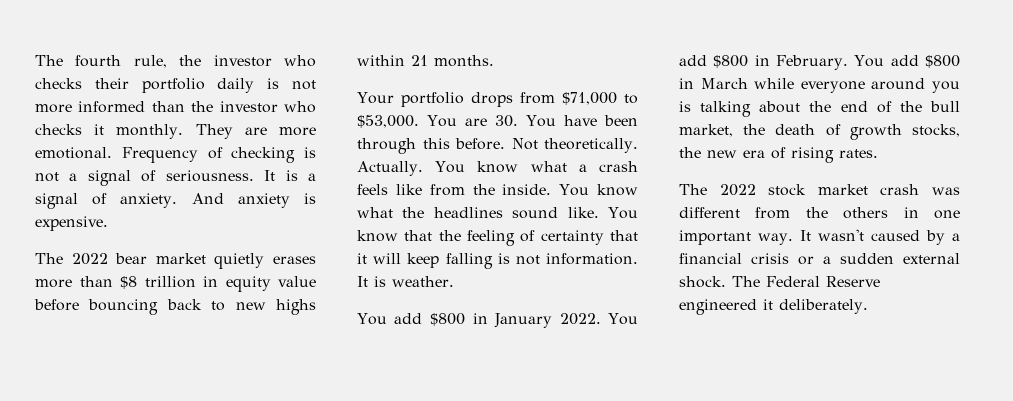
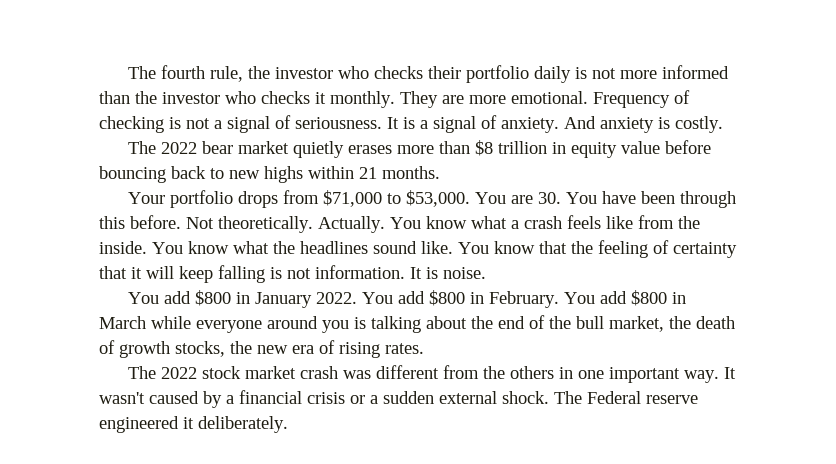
- And anxiety is expensive.
+ And anxiety is costly.
- It is weather.
+ It is noise.
- The Federal Reserve engineered it deliberately.
+ The Federal reserve engineered it deliberately.

